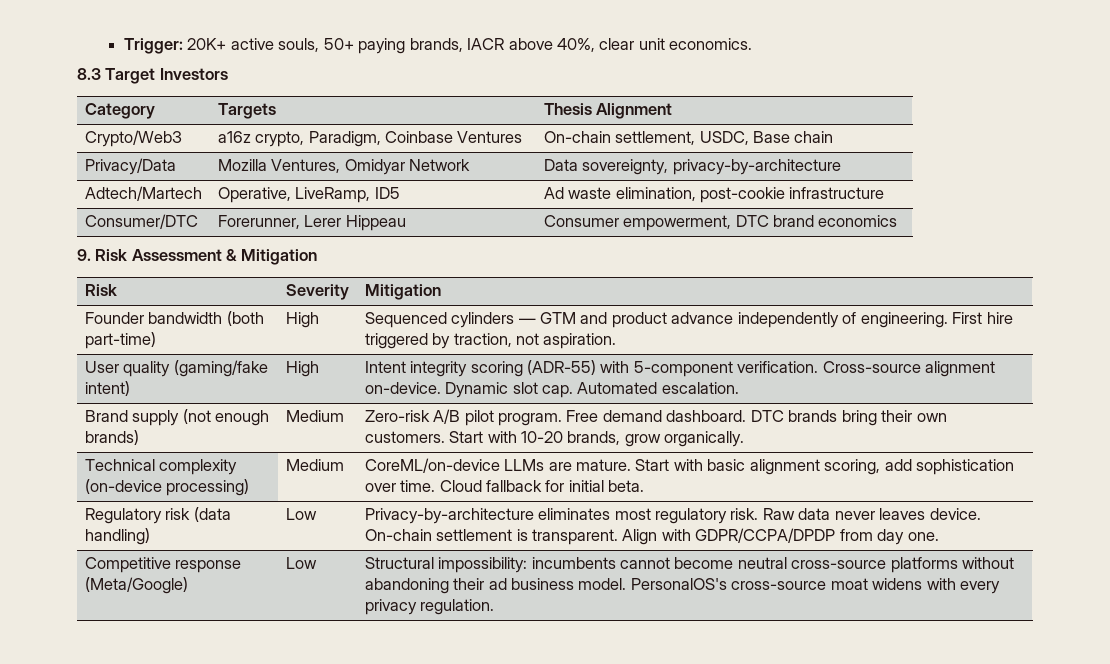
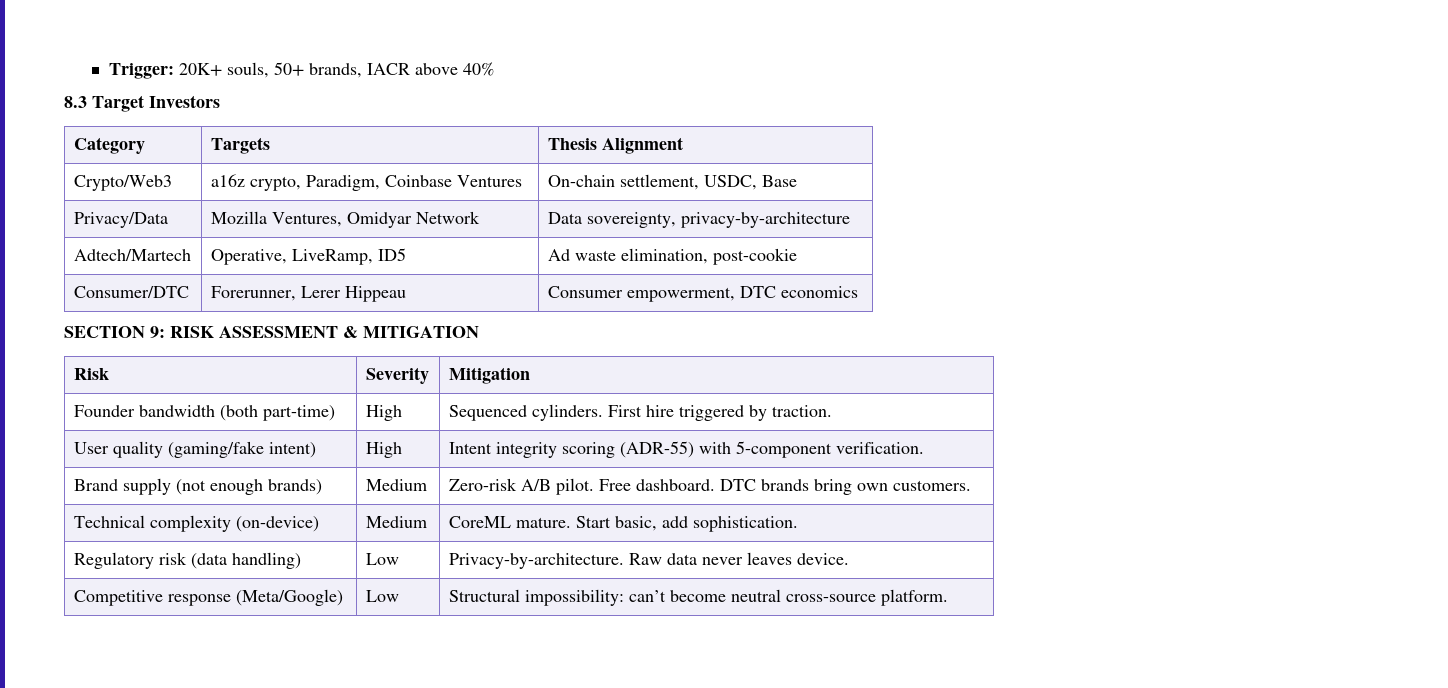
- Trigger: 20K+ active souls, 50+ paying brands, IACR above 40%, clear unit economics.
+ Trigger: 20K+ souls, 50+ brands, IACR above 40%
- Crypto/Web3 | a16z crypto, Paradigm, Coinbase Ventures | On-chain settlement, USDC, Base chain
+ Crypto/Web3 | a16z crypto, Paradigm, Coinbase Ventures | On-chain settlement, USDC, Base
- Adtech/Martech | Operative, LiveRamp, ID5 | Ad waste elimination, post-cookie infrastructure
+ Adtech/Martech | Operative, LiveRamp, ID5 | Ad waste elimination, post-cookie
- Consumer/DTC | Forerunner, Lerer Hippeau | Consumer empowerment, DTC brand economics
+ Consumer/DTC | Forerunner, Lerer Hippeau | Consumer empowerment, DTC economics
- 9. Risk Assessment & Mitigation
+ SECTION 9: RISK ASSESSMENT & MITIGATION
- Founder bandwidth (both part-time) | High | Sequenced cylinders — GTM and product advance independently of engineering. First hire triggered by traction, not aspiration.
+ Founder bandwidth (both part-time) | High | Sequenced cylinders. First hire triggered by traction.
- User quality (gaming/fake intent) | High | Intent integrity scoring (ADR-55) with 5-component verification. Cross-source alignment on-device. Dynamic slot cap. Automated escalation.
+ User quality (gaming/fake intent) | High | Intent integrity scoring (ADR-55) with 5-component verification.
- Brand supply (not enough brands) | Medium | Zero-risk A/B pilot program. Free demand dashboard. DTC brands bring their own customers. Start with 10-20 brands, grow organically.
+ Brand supply (not enough brands) | Medium | Zero-risk A/B pilot. Free dashboard. DTC brands bring own customers.
- Technical complexity (on-device processing) | Medium | CoreML/on-device LLMs are mature. Start with basic alignment scoring, add sophistication over time. Cloud fallback for initial beta.
+ Technical complexity (on-device) | Medium | CoreML mature. Start basic, add sophistication.
- Regulatory risk (data handling) | Low | Privacy-by-architecture eliminates most regulatory risk. Raw data never leaves device. On-chain settlement is transparent. Align with GDPR/CCPA/DPDP from day one.
+ Regulatory risk (data handling) | Low | Privacy-by-architecture. Raw data never leaves device.
- Competitive response (Meta/Google) | Low | Structural impossibility: incumbents cannot become neutral cross-source platforms without abandoning their ad business model. PersonalOS's cross-source moat widens with every privacy regulation.
+ Competitive response (Meta/Google) | Low | Structural impossibility: can’t become neutral cross-source platform.

